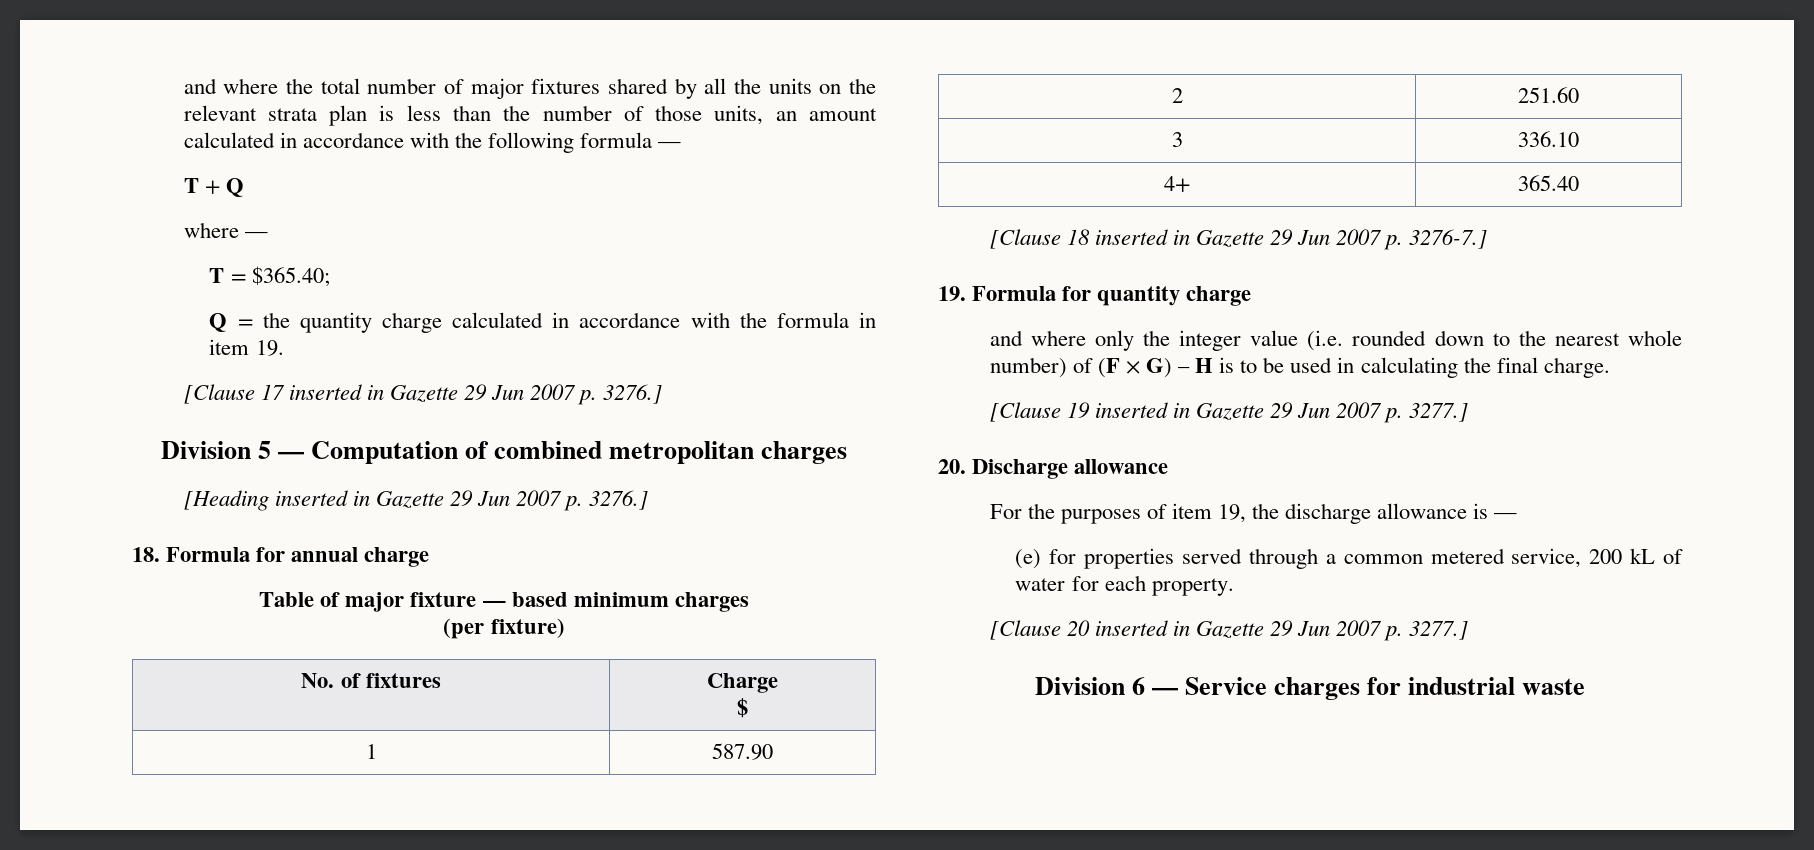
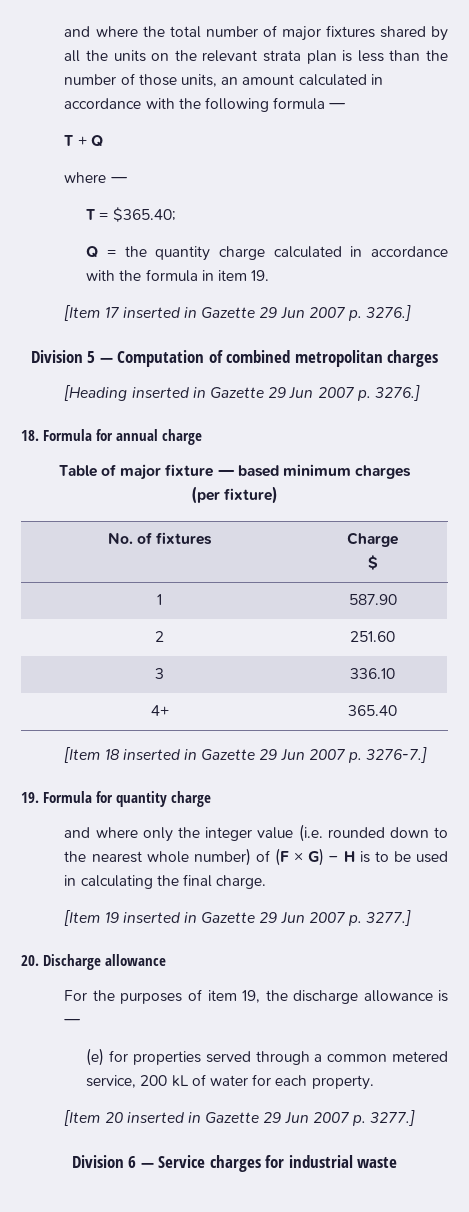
- [Clause 17 inserted in Gazette 29 Jun 2007 p. 3276.]
+ [Item 17 inserted in Gazette 29 Jun 2007 p. 3276.]
- [Clause 18 inserted in Gazette 29 Jun 2007 p. 3276-7.]
+ [Item 18 inserted in Gazette 29 Jun 2007 p. 3276-7.]
- [Clause 19 inserted in Gazette 29 Jun 2007 p. 3277.]
+ [Item 19 inserted in Gazette 29 Jun 2007 p. 3277.]
- [Clause 20 inserted in Gazette 29 Jun 2007 p. 3277.]
+ [Item 20 inserted in Gazette 29 Jun 2007 p. 3277.]

